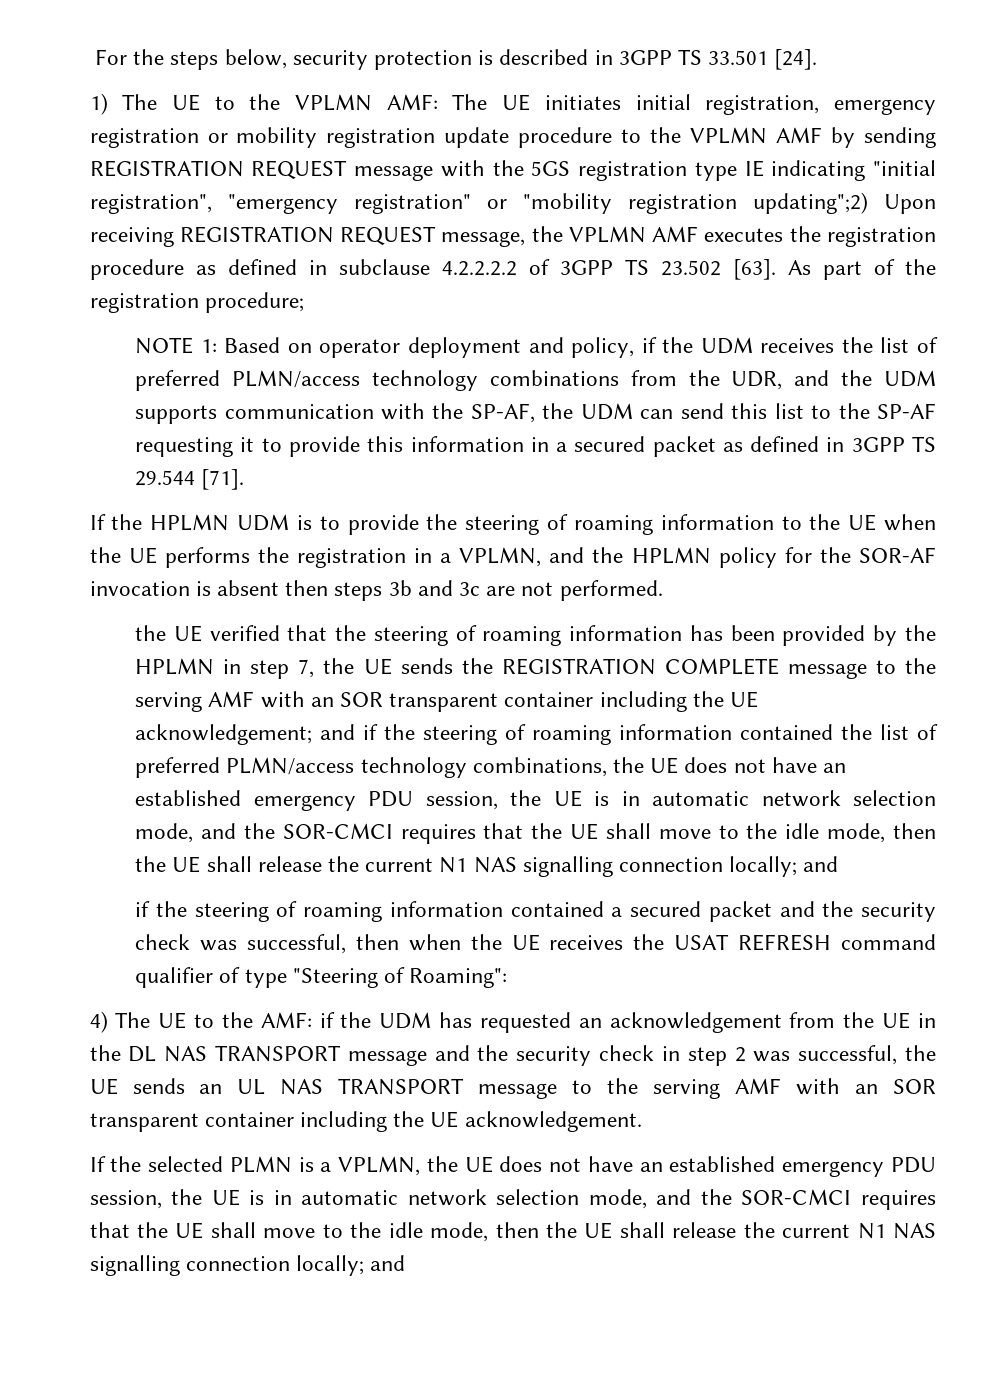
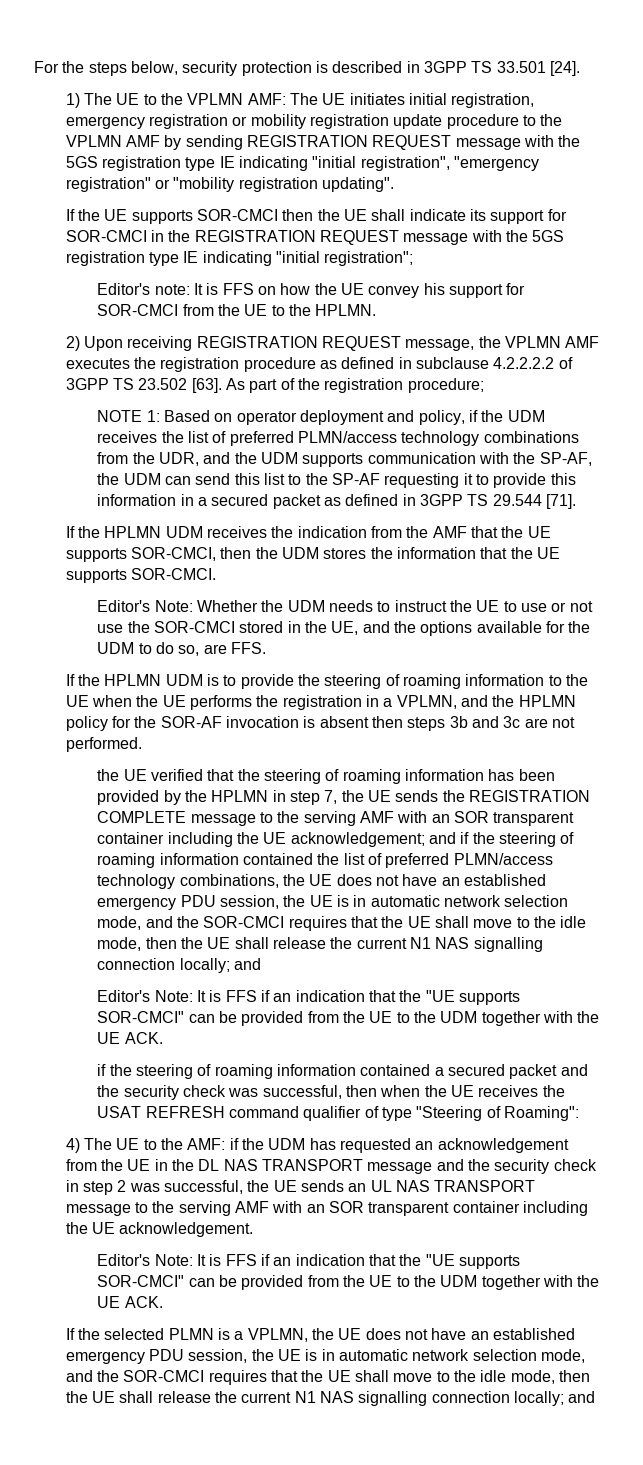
- The UE initiates initial registration, emergency registration or mobility registration update procedure to the VPLMN AMF by sending REGISTRATION REQUEST message with the 5GS registration type IE indicating "initial registration", "emergency registration" or "mobility registration updating";2) Upon receiving REGISTRATION REQUEST message, the VPLMN AMF executes the registration procedure as defined in subclause 4.2.2.2.2 of 3GPP TS 23.502 [63].
+ The UE initiates initial registration, emergency registration or mobility registration update procedure to the VPLMN AMF by sending REGISTRATION REQUEST message with the 5GS registration type IE indicating "initial registration", "emergency registration" or "mobility registration updating".
+ If the UE supports SOR-CMCI then the UE shall indicate its support for SOR-CMCI in the REGISTRATION REQUEST message with the 5GS registration type IE indicating "initial registration";
+ Editor's note: It is FFS on how the UE convey his support for SOR-CMCI from the UE to the HPLMN.
+ 2) Upon receiving REGISTRATION REQUEST message, the VPLMN AMF executes the registration procedure as defined in subclause 4.2.2.2.2 of 3GPP TS 23.502 [63].
+ If the HPLMN UDM receives the indication from the AMF that the UE supports SOR-CMCI, then the UDM stores the information that the UE supports SOR-CMCI.
+ Editor's Note: Whether the UDM needs to instruct the UE to use or not use the SOR-CMCI stored in the UE, and the options available for the UDM to do so, are FFS.
  and if the steering of roaming information contained the list of preferred PLMN/access technology combinations, the UE does not have an established emergency PDU session, the UE is in automatic network selection mode, and the SOR-CMCI requires that the UE shall move to the idle mode, then the UE shall release the current N1 NAS signalling connection locally; and
+ Editor's Note: It is FFS if an indication that the "UE supports SOR-CMCI" can be provided from the UE to the UDM together with the UE ACK.
  4) The UE to the AMF: if the UDM has requested an acknowledgement from the UE in the DL NAS TRANSPORT message and the security check in step 2 was successful, the UE sends an UL NAS TRANSPORT message to the serving AMF with an SOR transparent container including the UE acknowledgement.
+ Editor's Note: It is FFS if an indication that the "UE supports SOR-CMCI" can be provided from the UE to the UDM together with the UE ACK.

